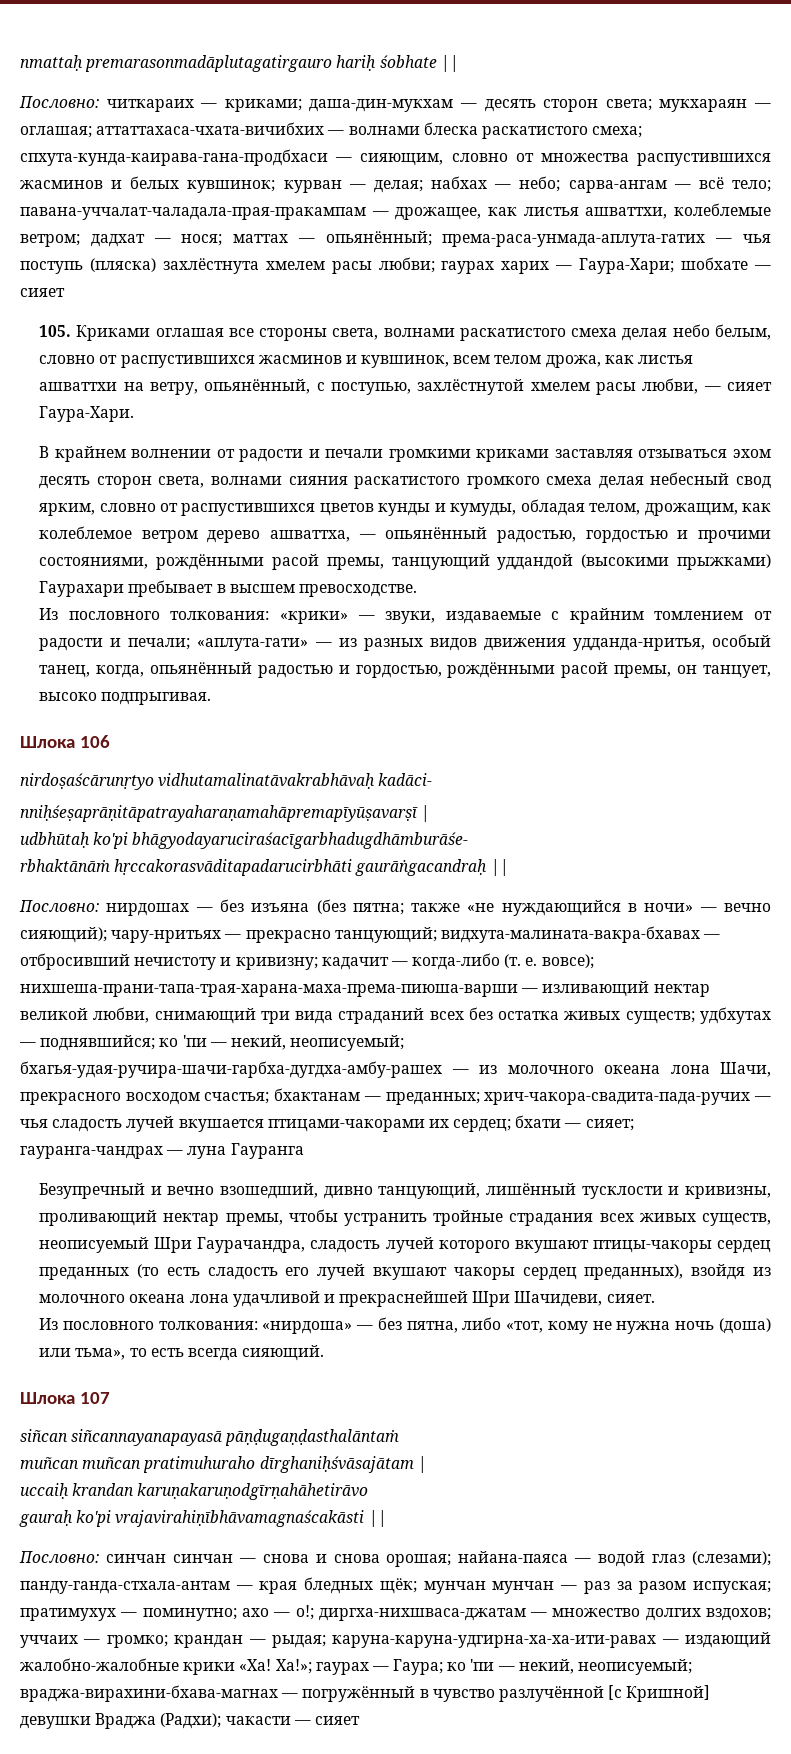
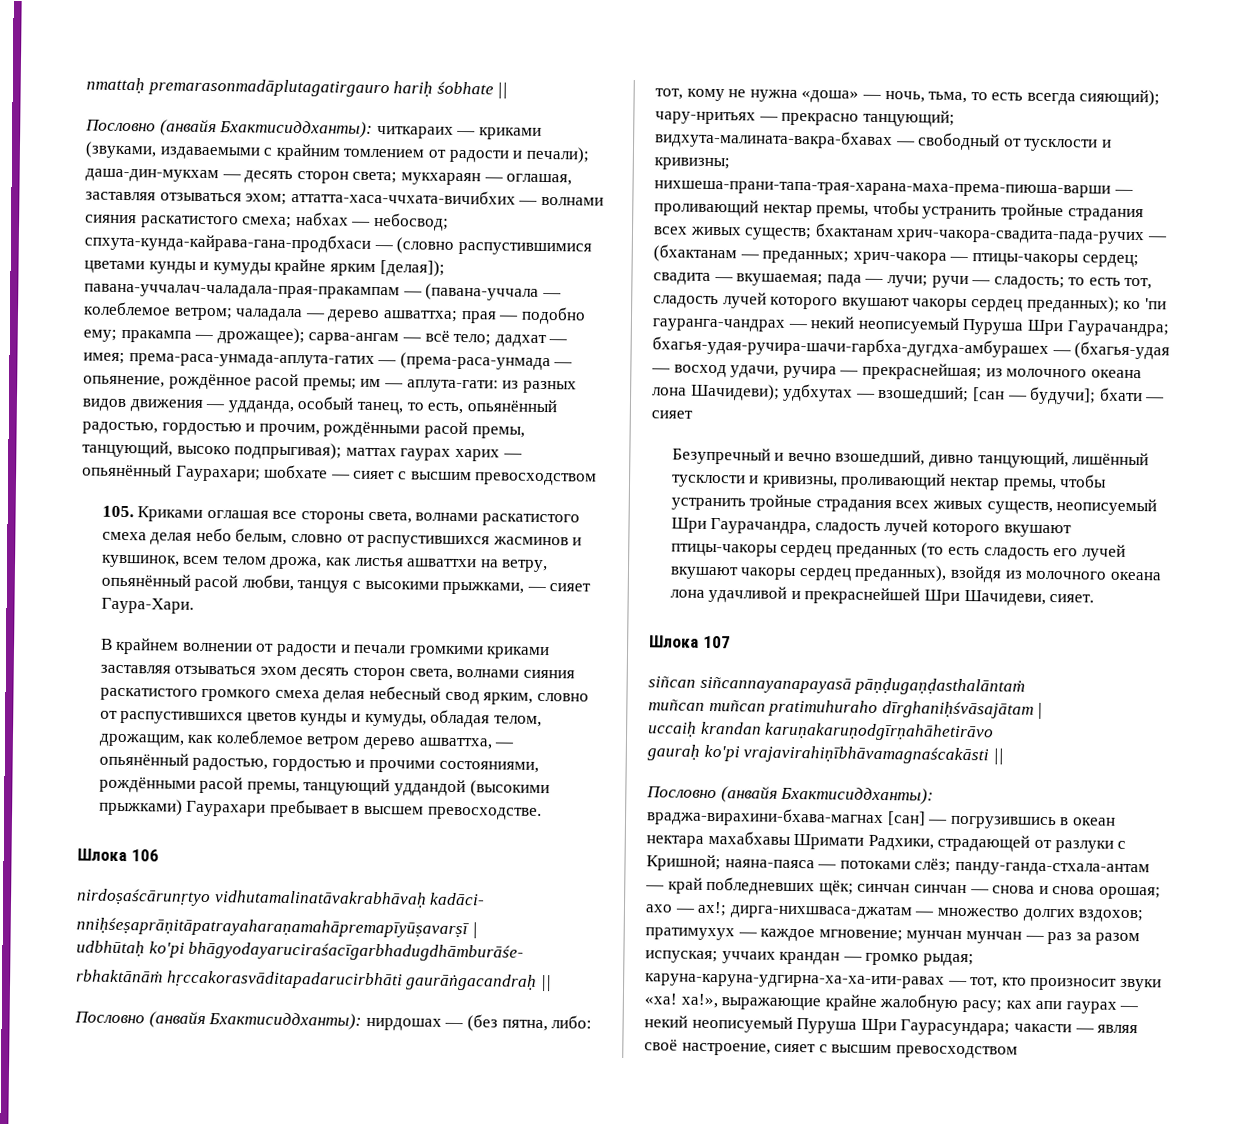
- Пословно: читкараих — криками; даша-дин-мукхам — десять сторон света; мукхараян — оглашая; аттаттахаса-чхата-вичибхих — волнами блеска раскатистого смеха; спхута-кунда-каирава-гана-продбхаси — сияющим, словно от множества распустившихся жасминов и белых кувшинок; курван — делая; набхах — небо; сарва-ангам — всё тело; павана-уччалат-чаладала-прая-пракампам — дрожащее, как листья ашваттхи, колеблемые ветром; дадхат — нося; маттах — опьянённый; према-раса-унмада-аплута-гатих — чья поступь (пляска) захлёстнута хмелем расы любви; гаурах харих — Гаура-Хари; шобхате — сияет
+ Пословно (анвайя Бхактисиддханты): читкараих — криками (звуками, издаваемыми с крайним томлением от радости и печали); даша-дин-мукхам — десять сторон света; мукхараян — оглашая, заставляя отзываться эхом; аттатта-хаса-ччхата-вичибхих — волнами сияния раскатистого смеха; набхах — небосвод; спхута-кунда-кайрава-гана-продбхаси — (словно распустившимися цветами кунды и кумуды крайне ярким [делая]); павана-уччалач-чаладала-прая-пракампам — (павана-уччала — колеблемое ветром; чаладала — дерево ашваттха; прая — подобно ему; пракампа — дрожащее); сарва-ангам — всё тело; дадхат — имея; према-раса-унмада-аплута-гатих — (према-раса-унмада — опьянение, рождённое расой премы; им — аплута-гати: из разных видов движения — удданда, особый танец, то есть, опьянённый радостью, гордостью и прочим, рождёнными расой премы, танцующий, высоко подпрыгивая); маттах гаурах харих — опьянённый Гаурахари; шобхате — сияет с высшим превосходством
- 105. Криками оглашая все стороны света, волнами раскатистого смеха делая небо белым, словно от распустившихся жасминов и кувшинок, всем телом дрожа, как листья ашваттхи на ветру, опьянённый, с поступью, захлёстнутой хмелем расы любви, — сияет Гаура-Хари.
+ 105. Криками оглашая все стороны света, волнами раскатистого смеха делая небо белым, словно от распустившихся жасминов и кувшинок, всем телом дрожа, как листья ашваттхи на ветру, опьянённый расой любви, танцуя с высокими прыжками, — сияет Гаура-Хари.
- Из пословного толкования: «крики» — звуки, издаваемые с крайним томлением от радости и печали; «аплута-гати» — из разных видов движения удданда-нритья, особый танец, когда, опьянённый радостью и гордостью, рождёнными расой премы, он танцует, высоко подпрыгивая.
- Пословно: нирдошах — без изъяна (без пятна; также «не нуждающийся в ночи» — вечно сияющий); чару-нритьях — прекрасно танцующий; видхута-малината-вакра-бхавах — отбросивший нечистоту и кривизну; кадачит — когда-либо (т. е. вовсе); нихшеша-прани-тапа-трая-харана-маха-према-пиюша-варши — изливающий нектар великой любви, снимающий три вида страданий всех без остатка живых существ; удбхутах — поднявшийся; ко 'пи — некий, неописуемый; бхагья-удая-ручира-шачи-гарбха-дугдха-амбу-рашех — из молочного океана лона Шачи, прекрасного восходом счастья; бхактанам — преданных; хрич-чакора-свадита-пада-ручих — чья сладость лучей вкушается птицами-чакорами их сердец; бхати — сияет; гауранга-чандрах — луна Гауранга
+ Пословно (анвайя Бхактисиддханты): нирдошах — (без пятна, либо: тот, кому не нужна «доша» — ночь, тьма, то есть всегда сияющий); чару-нритьях — прекрасно танцующий; видхута-малината-вакра-бхавах — свободный от тусклости и кривизны; нихшеша-прани-тапа-трая-харана-маха-према-пиюша-варши — проливающий нектар премы, чтобы устранить тройные страдания всех живых существ; бхактанам хрич-чакора-свадита-пада-ручих — (бхактанам — преданных; хрич-чакора — птицы-чакоры сердец; свадита — вкушаемая; пада — лучи; ручи — сладость; то есть тот, сладость лучей которого вкушают чакоры сердец преданных); ко 'пи гауранга-чандрах — некий неописуемый Пуруша Шри Гаурачандра; бхагья-удая-ручира-шачи-гарбха-дугдха-амбурашех — (бхагья-удая — восход удачи, ручира — прекраснейшая; из молочного океана лона Шачидеви); удбхутах — взошедший; [сан — будучи]; бхати — сияет
- Из пословного толкования: «нирдоша» — без пятна, либо «тот, кому не нужна ночь (доша) или тьма», то есть всегда сияющий.
- Пословно: синчан синчан — снова и снова орошая; найана-паяса — водой глаз (слезами); панду-ганда-стхала-антам — края бледных щёк; мунчан мунчан — раз за разом испуская; пратимухух — поминутно; ахо — о!; диргха-нихшваса-джатам — множество долгих вздохов; уччаих — громко; крандан — рыдая; каруна-каруна-удгирна-ха-ха-ити-равах — издающий жалобно-жалобные крики «Ха! Ха!»; гаурах — Гаура; ко 'пи — некий, неописуемый; враджа-вирахини-бхава-магнах — погружённый в чувство разлучённой [с Кришной] девушки Враджа (Радхи); чакасти — сияет
+ Пословно (анвайя Бхактисиддханты): враджа-вирахини-бхава-магнах [сан] — погрузившись в океан нектара махабхавы Шримати Радхики, страдающей от разлуки с Кришной; наяна-паяса — потоками слёз; панду-ганда-стхала-антам — край побледневших щёк; синчан синчан — снова и снова орошая; ахо — ах!; дирга-нихшваса-джатам — множество долгих вздохов; пратимухух — каждое мгновение; мунчан мунчан — раз за разом испуская; уччаих крандан — громко рыдая; каруна-каруна-удгирна-ха-ха-ити-равах — тот, кто произносит звуки «ха! ха!», выражающие крайне жалобную расу; ках апи гаурах — некий неописуемый Пуруша Шри Гаурасундара; чакасти — являя своё настроение, сияет с высшим превосходством

